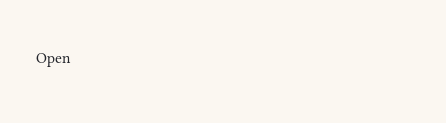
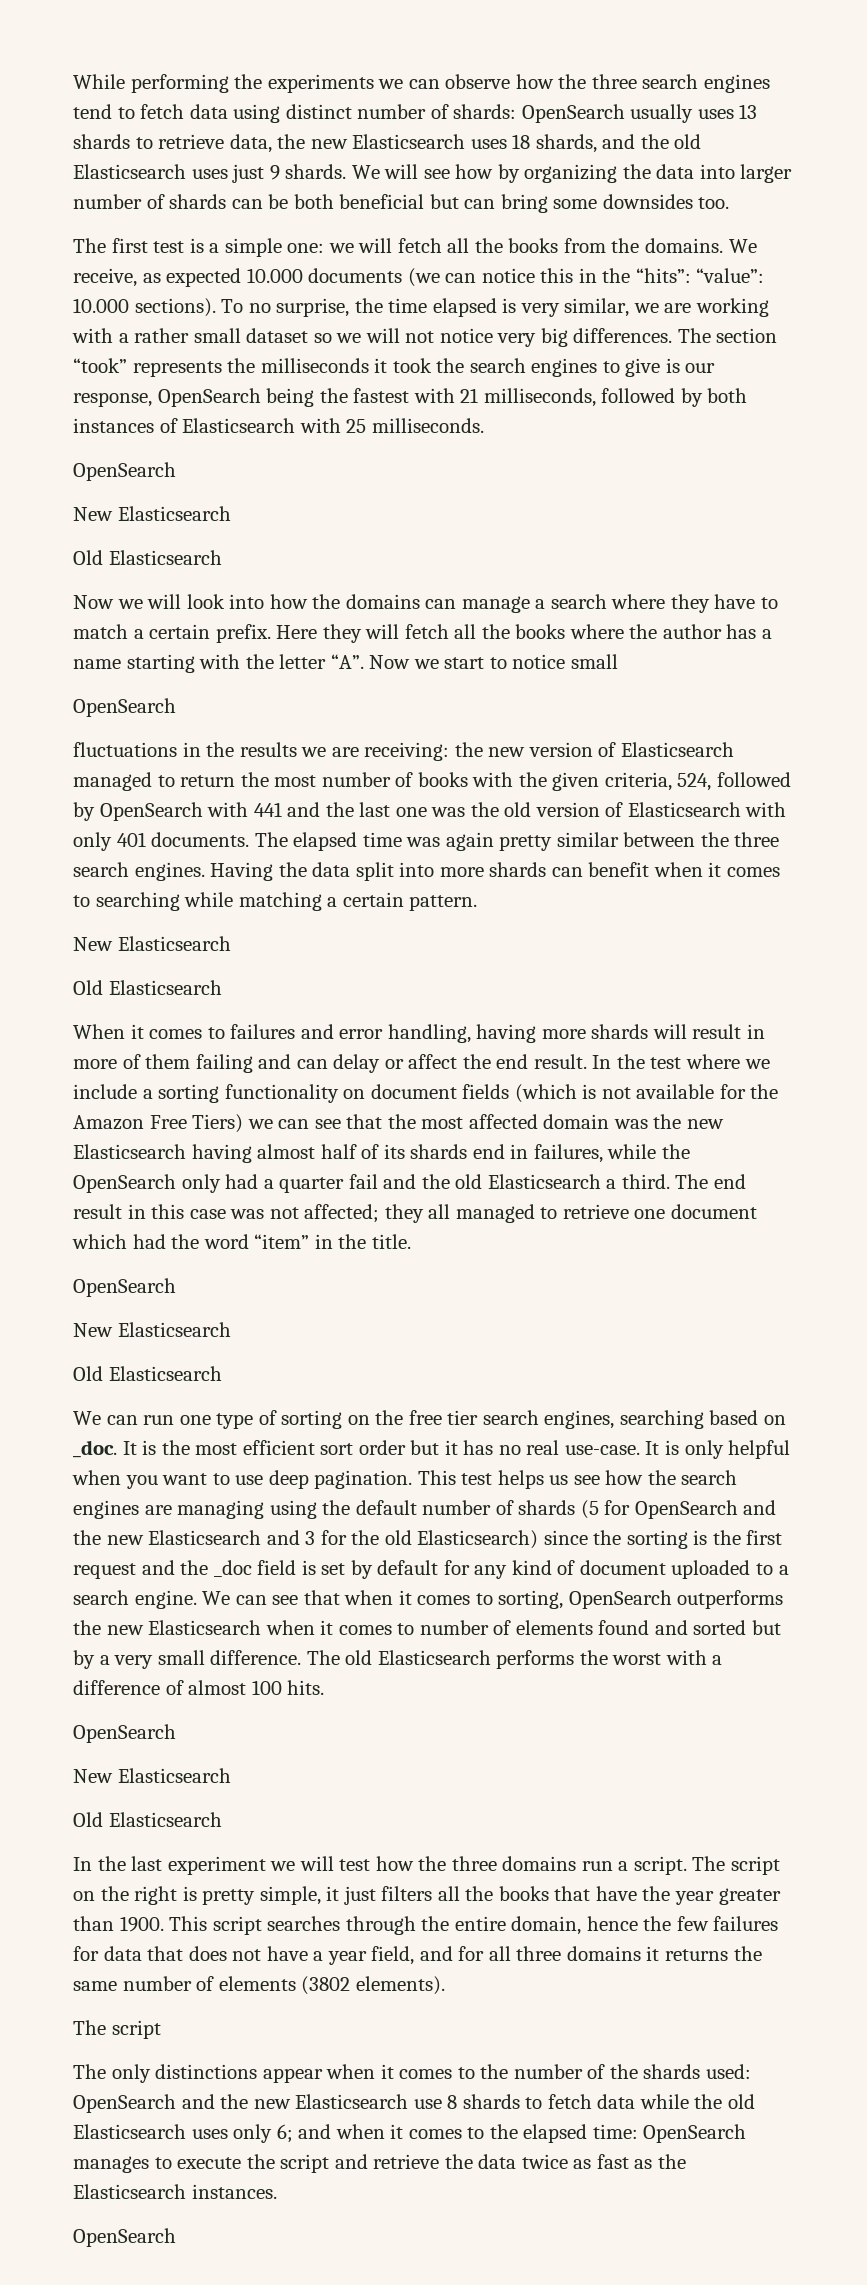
- Open
+ While performing the experiments we can observe how the three search engines tend to fetch data using distinct number of shards: OpenSearch usually uses 13 shards to retrieve data, the new Elasticsearch uses 18 shards, and the old Elasticsearch uses just 9 shards. We will see how by organizing the data into larger number of shards can be both beneficial but can bring some downsides too.
+ The first test is a simple one: we will fetch all the books from the domains. We receive, as expected 10.000 documents (we can notice this in the “hits”: “value”: 10.000 sections). To no surprise, the time elapsed is very similar, we are working with a rather small dataset so we will not notice very big differences. The section “took” represents the milliseconds it took the search engines to give is our response, OpenSearch being the fastest with 21 milliseconds, followed by both instances of Elasticsearch with 25 milliseconds.
+ OpenSearch
+ New Elasticsearch
+ Old Elasticsearch
+ Now we will look into how the domains can manage a search where they have to match a certain prefix. Here they will fetch all the books where the author has a name starting with the letter “A”. Now we start to notice small
+ OpenSearch
+ fluctuations in the results we are receiving: the new version of Elasticsearch managed to return the most number of books with the given criteria, 524, followed by OpenSearch with 441 and the last one was the old version of Elasticsearch with only 401 documents. The elapsed time was again pretty similar between the three search engines. Having the data split into more shards can benefit when it comes to searching while matching a certain pattern.
+ New Elasticsearch
+ Old Elasticsearch
+ When it comes to failures and error handling, having more shards will result in more of them failing and can delay or affect the end result. In the test where we include a sorting functionality on document fields (which is not available for the Amazon Free Tiers) we can see that the most affected domain was the new Elasticsearch having almost half of its shards end in failures, while the OpenSearch only had a quarter fail and the old Elasticsearch a third. The end result in this case was not affected; they all managed to retrieve one document which had the word “item” in the title.
+ OpenSearch
+ New Elasticsearch
+ Old Elasticsearch
+ We can run one type of sorting on the free tier search engines, searching based on _doc. It is the most efficient sort order but it has no real use-case. It is only helpful when you want to use deep pagination. This test helps us see how the search engines are managing using the default number of shards (5 for OpenSearch and the new Elasticsearch and 3 for the old Elasticsearch) since the sorting is the first request and the _doc field is set by default for any kind of document uploaded to a search engine. We can see that when it comes to sorting, OpenSearch outperforms the new Elasticsearch when it comes to number of elements found and sorted but by a very small difference. The old Elasticsearch performs the worst with a difference of almost 100 hits.
+ OpenSearch
+ New Elasticsearch
+ Old Elasticsearch
+ In the last experiment we will test how the three domains run a script. The script on the right is pretty simple, it just filters all the books that have the year greater than 1900. This script searches through the entire domain, hence the few failures for data that does not have a year field, and for all three domains it returns the same number of elements (3802 elements).
+ The script
+ The only distinctions appear when it comes to the number of the shards used: OpenSearch and the new Elasticsearch use 8 shards to fetch data while the old Elasticsearch uses only 6; and when it comes to the elapsed time: OpenSearch manages to execute the script and retrieve the data twice as fast as the Elasticsearch instances.
+ OpenSearch

